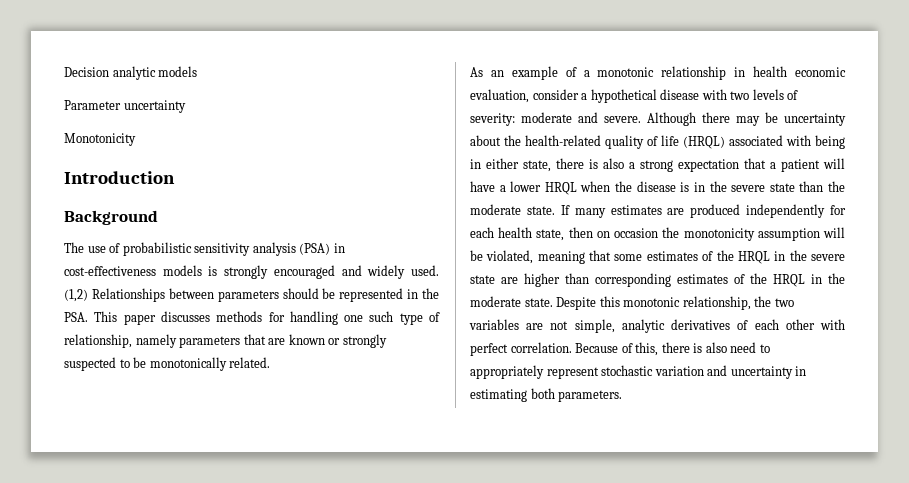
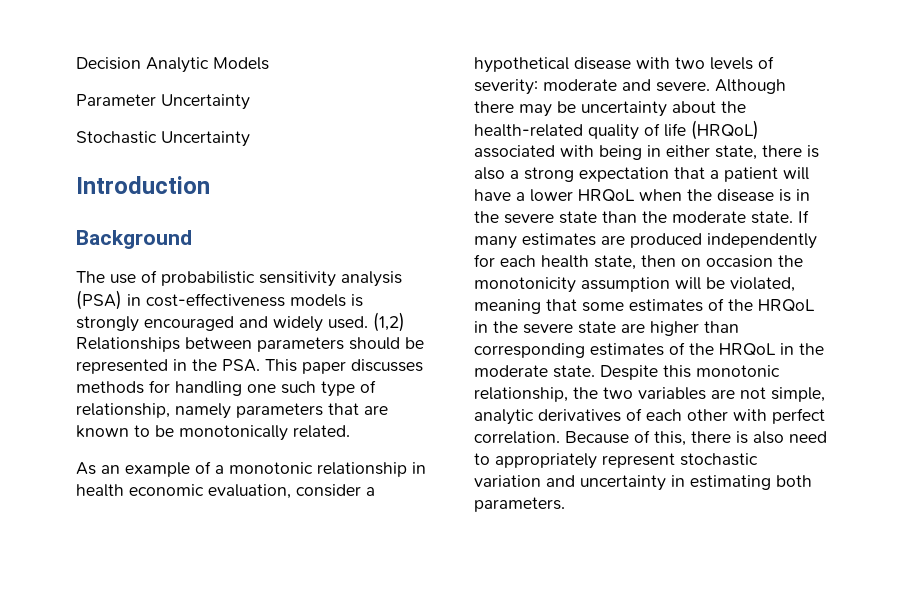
- Decision analytic models
+ Decision Analytic Models
- Parameter uncertainty
- Monotonicity
+ Parameter Uncertainty
+ Stochastic Uncertainty
- (1,2) Relationships between parameters should be represented in the PSA. This paper discusses methods for handling one such type of relationship, namely parameters that are known or strongly suspected to be monotonically related.
+ (1,2) Relationships between parameters should be represented in the PSA. This paper discusses methods for handling one such type of relationship, namely parameters that are known to be monotonically related.
- Although there may be uncertainty about the health-related quality of life (HRQL) associated with being in either state, there is also a strong expectation that a patient will have a lower HRQL when the disease is in the severe state than the moderate state.
+ Although there may be uncertainty about the health-related quality of life (HRQoL) associated with being in either state, there is also a strong expectation that a patient will have a lower HRQoL when the disease is in the severe state than the moderate state.
- If many estimates are produced independently for each health state, then on occasion the monotonicity assumption will be violated, meaning that some estimates of the HRQL in the severe state are higher than corresponding estimates of the HRQL in the moderate state.
+ If many estimates are produced independently for each health state, then on occasion the monotonicity assumption will be violated, meaning that some estimates of the HRQoL in the severe state are higher than corresponding estimates of the HRQoL in the moderate state.

